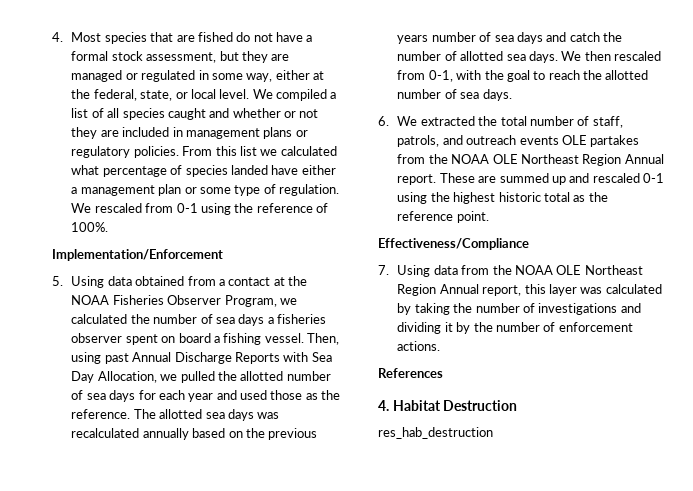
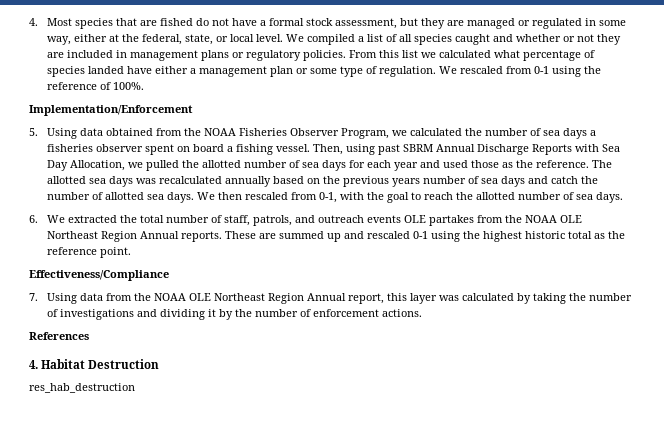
- 5. Using data obtained from a contact at the NOAA Fisheries Observer Program, we calculated the number of sea days a fisheries observer spent on board a fishing vessel.
+ 5. Using data obtained from the NOAA Fisheries Observer Program, we calculated the number of sea days a fisheries observer spent on board a fishing vessel.
- Then, using past Annual Discharge Reports with Sea Day Allocation, we pulled the allotted number of sea days for each year and used those as the reference.
+ Then, using past SBRM Annual Discharge Reports with Sea Day Allocation, we pulled the allotted number of sea days for each year and used those as the reference.
- 6. We extracted the total number of staff, patrols, and outreach events OLE partakes from the NOAA OLE Northeast Region Annual report.
+ 6. We extracted the total number of staff, patrols, and outreach events OLE partakes from the NOAA OLE Northeast Region Annual reports.

